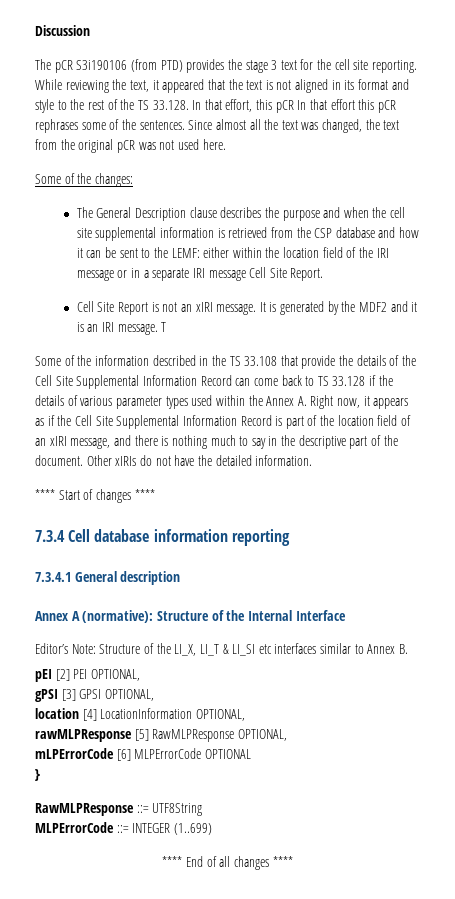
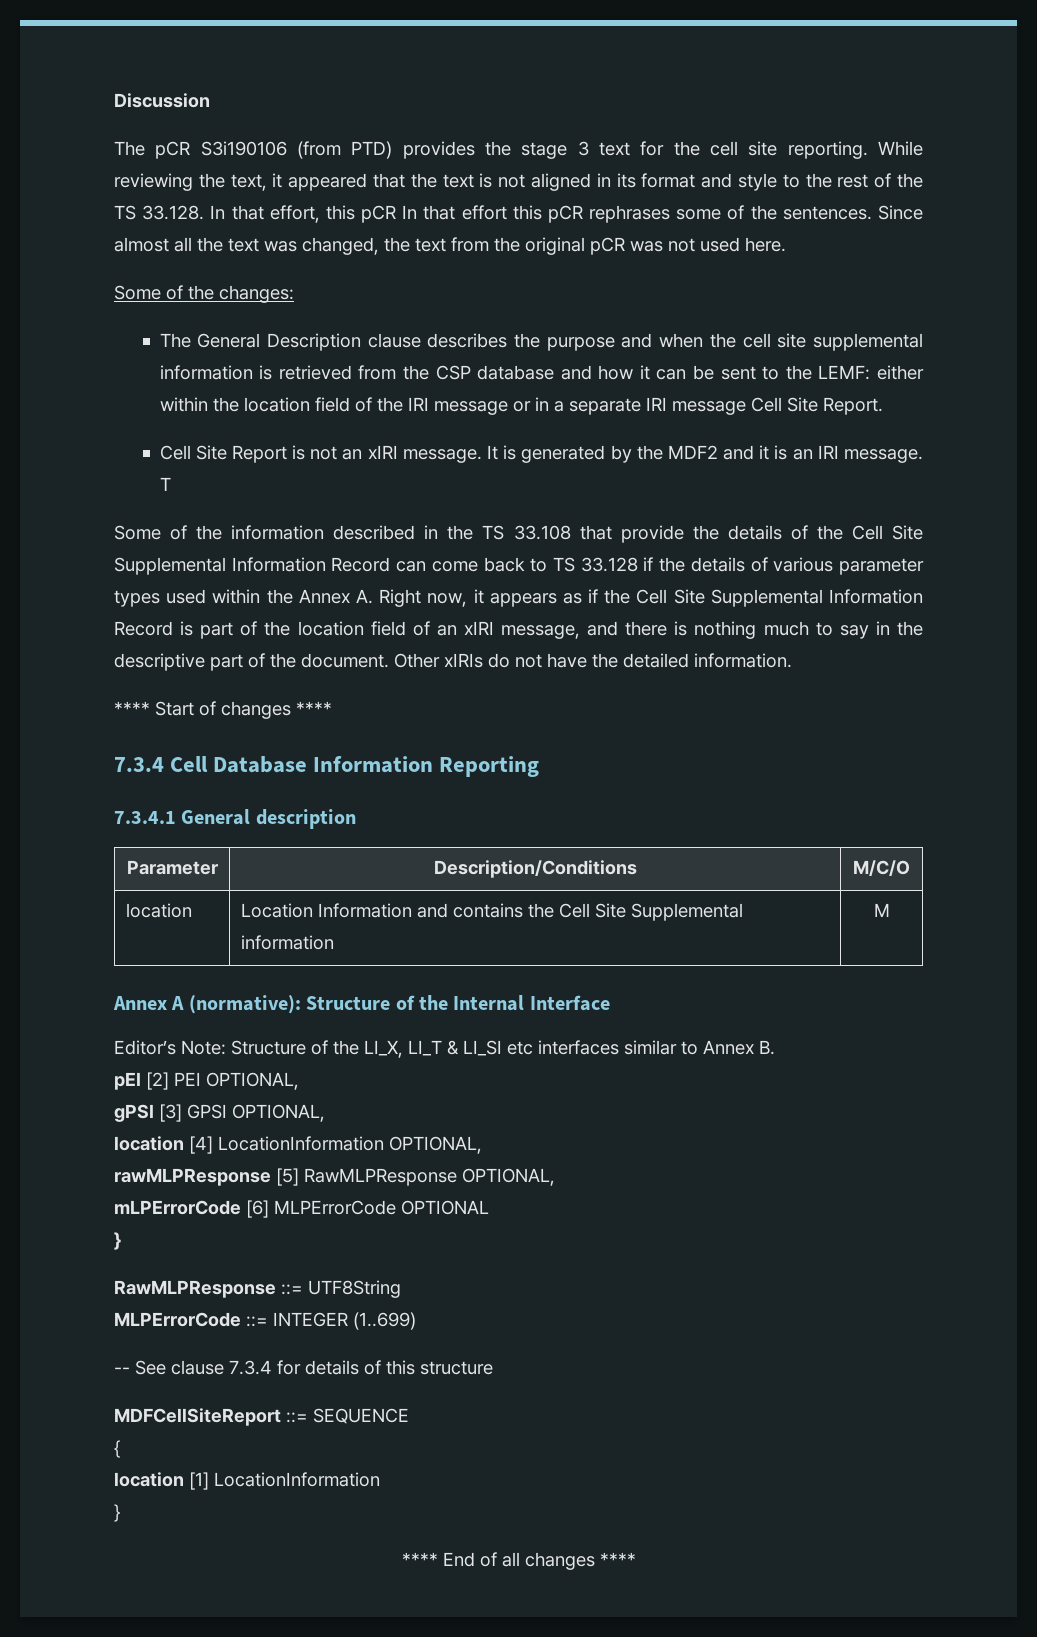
- 7.3.4 Cell database information reporting
+ 7.3.4 Cell Database Information Reporting
+ Parameter | Description/Conditions | M/C/O
+ location | Location Information and contains the Cell Site Supplemental information | M
+ -- See clause 7.3.4 for details of this structure
+ MDFCellSiteReport ::= SEQUENCE
+ {
+ location [1] LocationInformation
+ }

